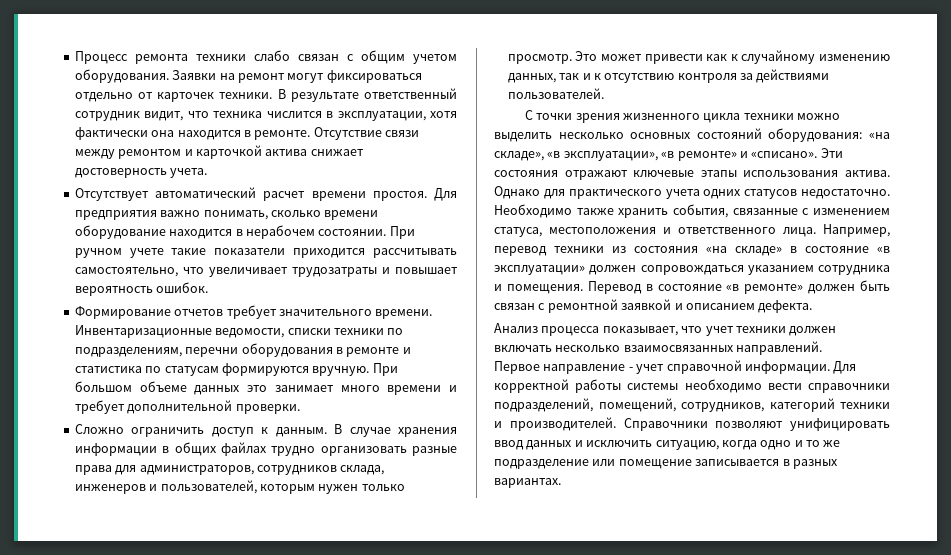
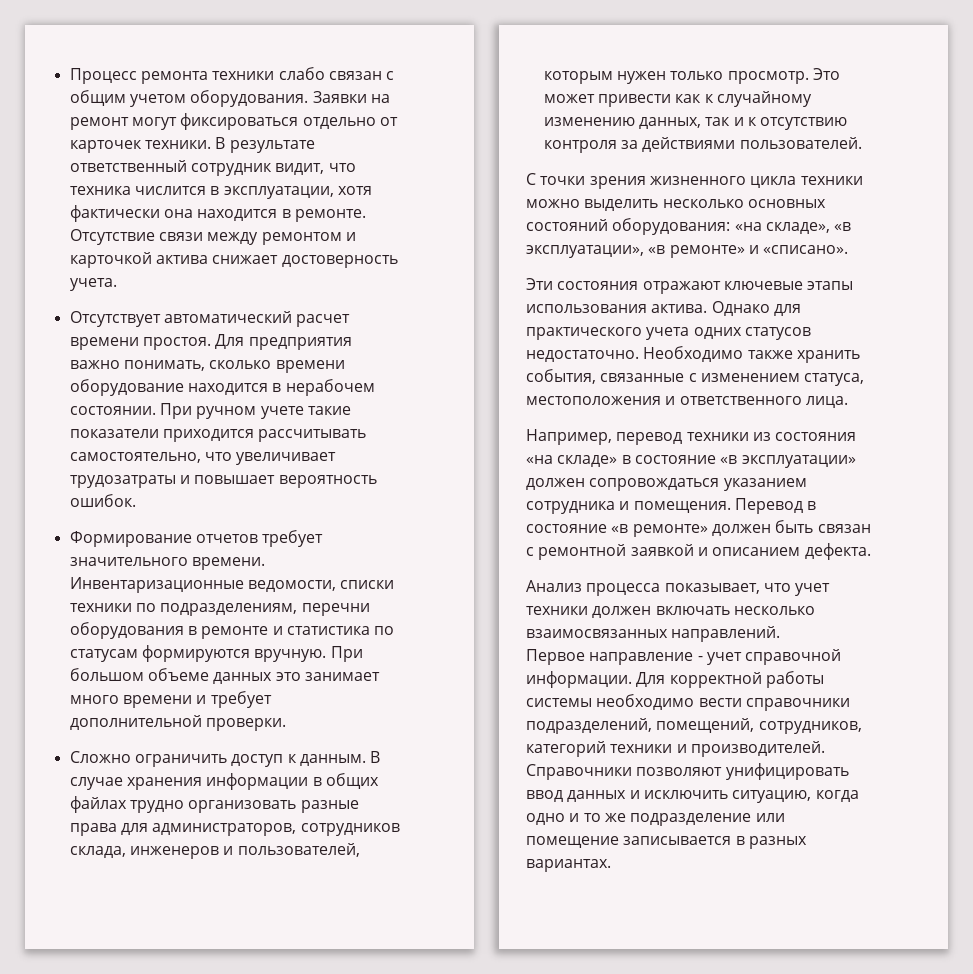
- С точки зрения жизненного цикла техники можно выделить несколько основных состояний оборудования: «на складе», «в эксплуатации», «в ремонте» и «списано». Эти состояния отражают ключевые этапы использования актива.
+ С точки зрения жизненного цикла техники можно выделить несколько основных состояний оборудования: «на складе», «в эксплуатации», «в ремонте» и «списано».
+ Эти состояния отражают ключевые этапы использования актива.
- Необходимо также хранить события, связанные с изменением статуса, местоположения и ответственного лица. Например, перевод техники из состояния «на складе» в состояние «в эксплуатации» должен сопровождаться указанием сотрудника и помещения.
+ Необходимо также хранить события, связанные с изменением статуса, местоположения и ответственного лица.
+ Например, перевод техники из состояния «на складе» в состояние «в эксплуатации» должен сопровождаться указанием сотрудника и помещения.

